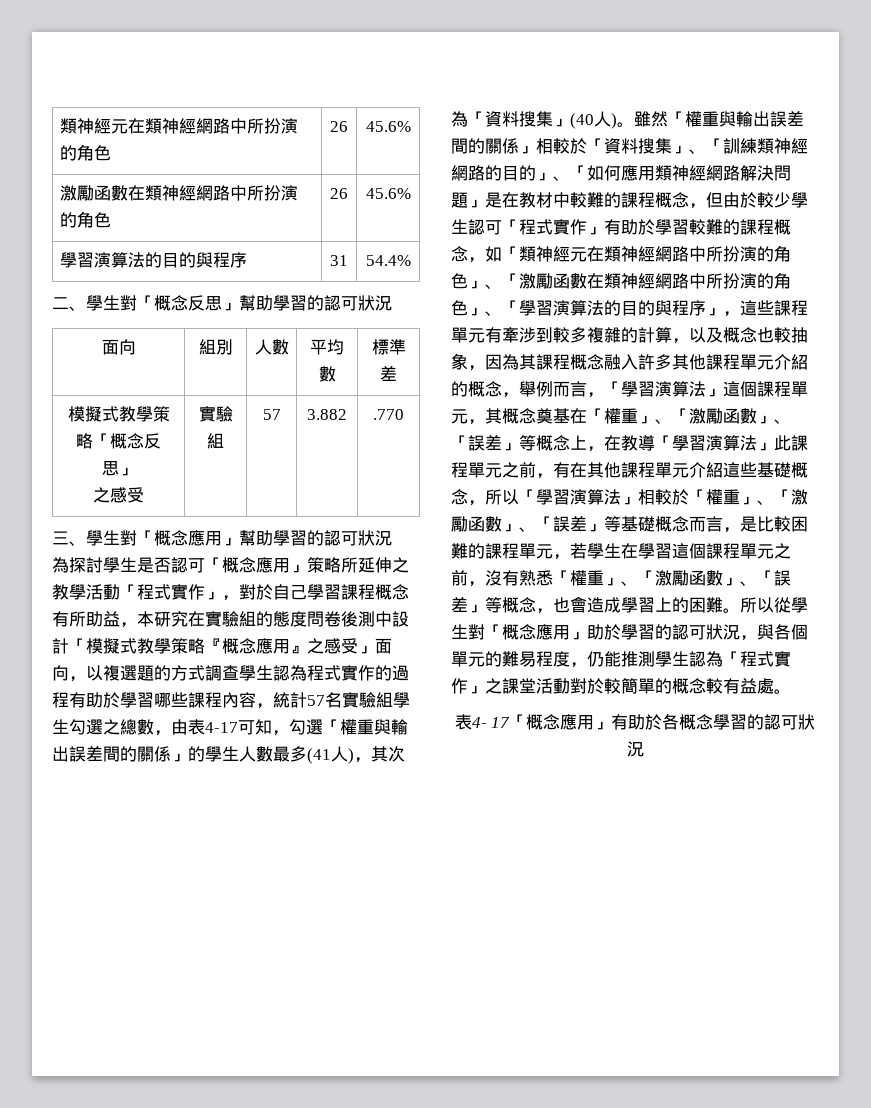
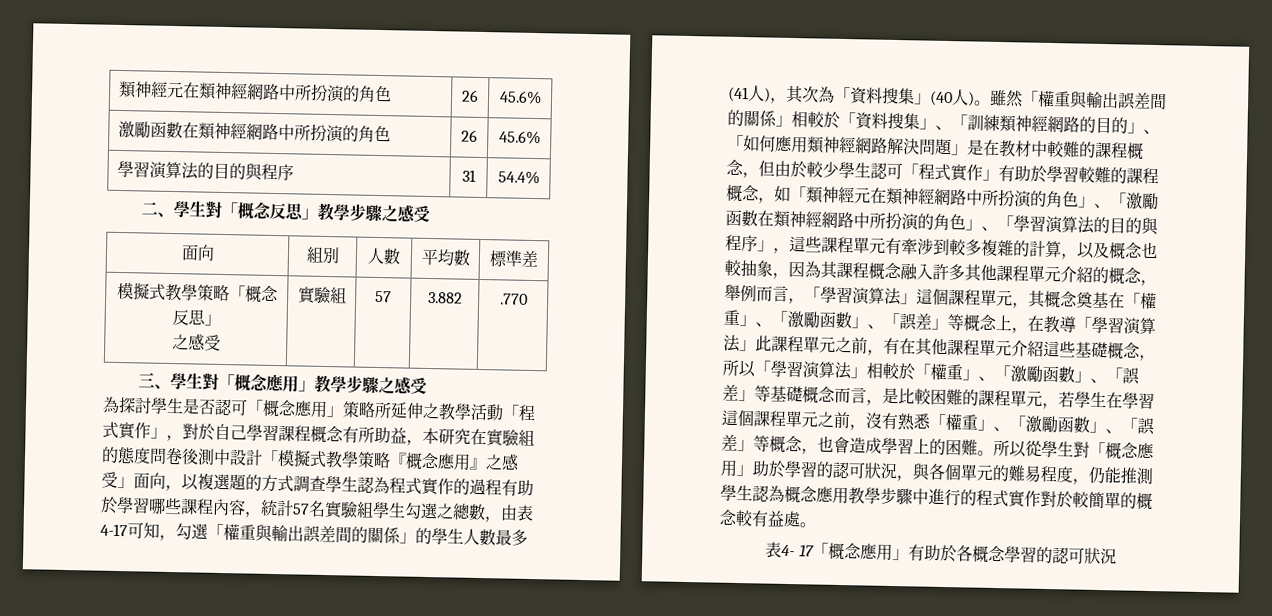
- 二、學生對「概念反思」幫助學習的認可狀況
+ 二、學生對「概念反思」教學步驟之感受
- 三、學生對「概念應用」幫助學習的認可狀況
+ 三、學生對「概念應用」教學步驟之感受
- 所以從學生對「概念應用」助於學習的認可狀況，與各個單元的難易程度，仍能推測學生認為「程式實作」之課堂活動對於較簡單的概念較有益處。
+ 所以從學生對「概念應用」助於學習的認可狀況，與各個單元的難易程度，仍能推測學生認為概念應用教學步驟中進行的程式實作對於較簡單的概念較有益處。

